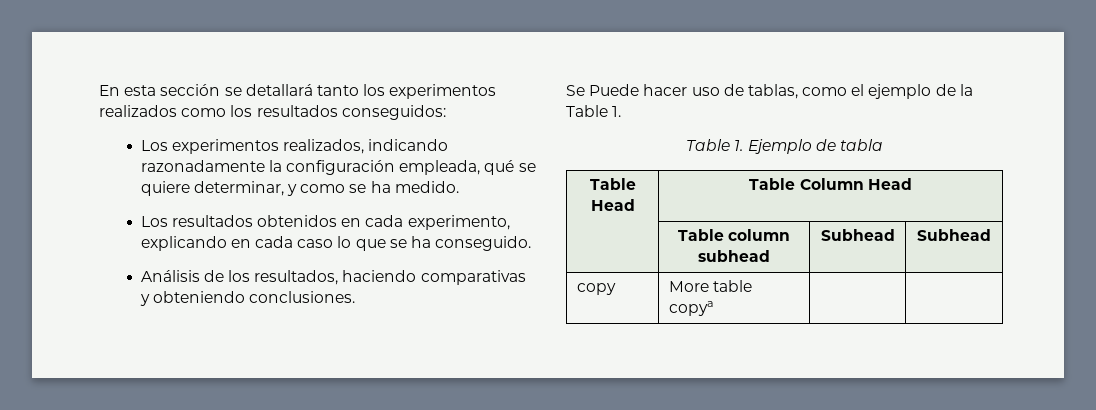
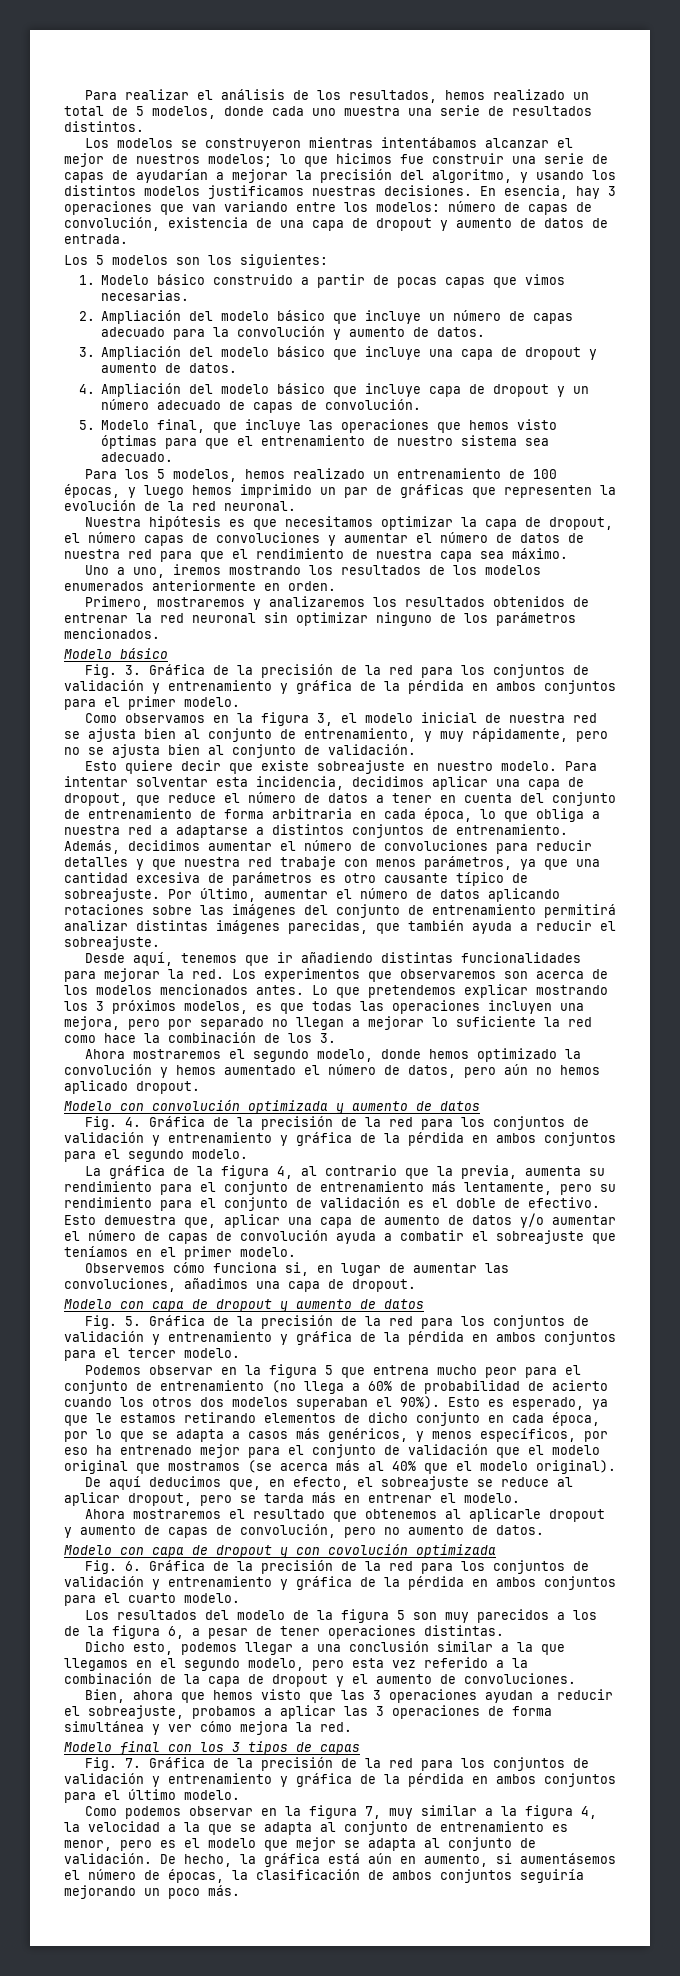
- En esta sección se detallará tanto los experimentos realizados como los resultados conseguidos:
- Los experimentos realizados, indicando razonadamente la configuración empleada, qué se quiere determinar, y como se ha medido.
- Los resultados obtenidos en cada experimento, explicando en cada caso lo que se ha conseguido.
- Análisis de los resultados, haciendo comparativas y obteniendo conclusiones.
- Se Puede hacer uso de tablas, como el ejemplo de la Table 1.
- Table 1. Ejemplo de tabla
- Table Head | Table Column Head
- | Table column subhead | Subhead | Subhead
- copy | More table copya | |
+ Para realizar el análisis de los resultados, hemos realizado un total de 5 modelos, donde cada uno muestra una serie de resultados distintos.
+ Los modelos se construyeron mientras intentábamos alcanzar el mejor de nuestros modelos; lo que hicimos fue construir una serie de capas de ayudarían a mejorar la precisión del algoritmo, y usando los distintos modelos justificamos nuestras decisiones. En esencia, hay 3 operaciones que van variando entre los modelos: número de capas de convolución, existencia de una capa de dropout y aumento de datos de entrada.
+ Los 5 modelos son los siguientes:
+ 1. Modelo básico construido a partir de pocas capas que vimos necesarias.
+ 2. Ampliación del modelo básico que incluye un número de capas adecuado para la convolución y aumento de datos.
+ 3. Ampliación del modelo básico que incluye una capa de dropout y aumento de datos.
+ 4. Ampliación del modelo básico que incluye capa de dropout y un número adecuado de capas de convolución.
+ 5. Modelo final, que incluye las operaciones que hemos visto óptimas para que el entrenamiento de nuestro sistema sea adecuado.
+ Para los 5 modelos, hemos realizado un entrenamiento de 100 épocas, y luego hemos imprimido un par de gráficas que representen la evolución de la red neuronal.
+ Nuestra hipótesis es que necesitamos optimizar la capa de dropout, el número capas de convoluciones y aumentar el número de datos de nuestra red para que el rendimiento de nuestra capa sea máximo.
+ Uno a uno, iremos mostrando los resultados de los modelos enumerados anteriormente en orden.
+ Primero, mostraremos y analizaremos los resultados obtenidos de entrenar la red neuronal sin optimizar ninguno de los parámetros mencionados.
+ Modelo básico
+ Fig. 3. Gráfica de la precisión de la red para los conjuntos de validación y entrenamiento y gráfica de la pérdida en ambos conjuntos para el primer modelo.
+ Como observamos en la figura 3, el modelo inicial de nuestra red se ajusta bien al conjunto de entrenamiento, y muy rápidamente, pero no se ajusta bien al conjunto de validación.
+ Esto quiere decir que existe sobreajuste en nuestro modelo. Para intentar solventar esta incidencia, decidimos aplicar una capa de dropout, que reduce el número de datos a tener en cuenta del conjunto de entrenamiento de forma arbitraria en cada época, lo que obliga a nuestra red a adaptarse a distintos conjuntos de entrenamiento. Además, decidimos aumentar el número de convoluciones para reducir detalles y que nuestra red trabaje con menos parámetros, ya que una cantidad excesiva de parámetros es otro causante típico de sobreajuste. Por último, aumentar el número de datos aplicando rotaciones sobre las imágenes del conjunto de entrenamiento permitirá analizar distintas imágenes parecidas, que también ayuda a reducir el sobreajuste.
+ Desde aquí, tenemos que ir añadiendo distintas funcionalidades para mejorar la red. Los experimentos que observaremos son acerca de los modelos mencionados antes. Lo que pretendemos explicar mostrando los 3 próximos modelos, es que todas las operaciones incluyen una mejora, pero por separado no llegan a mejorar lo suficiente la red como hace la combinación de los 3.
+ Ahora mostraremos el segundo modelo, donde hemos optimizado la convolución y hemos aumentado el número de datos, pero aún no hemos aplicado dropout.
+ Modelo con convolución optimizada y aumento de datos
+ Fig. 4. Gráfica de la precisión de la red para los conjuntos de validación y entrenamiento y gráfica de la pérdida en ambos conjuntos para el segundo modelo.
+ La gráfica de la figura 4, al contrario que la previa, aumenta su rendimiento para el conjunto de entrenamiento más lentamente, pero su rendimiento para el conjunto de validación es el doble de efectivo. Esto demuestra que, aplicar una capa de aumento de datos y/o aumentar el número de capas de convolución ayuda a combatir el sobreajuste que teníamos en el primer modelo.
+ Observemos cómo funciona si, en lugar de aumentar las convoluciones, añadimos una capa de dropout.
+ Modelo con capa de dropout y aumento de datos
+ Fig. 5. Gráfica de la precisión de la red para los conjuntos de validación y entrenamiento y gráfica de la pérdida en ambos conjuntos para el tercer modelo.
+ Podemos observar en la figura 5 que entrena mucho peor para el conjunto de entrenamiento (no llega a 60% de probabilidad de acierto cuando los otros dos modelos superaban el 90%). Esto es esperado, ya que le estamos retirando elementos de dicho conjunto en cada época, por lo que se adapta a casos más genéricos, y menos específicos, por eso ha entrenado mejor para el conjunto de validación que el modelo original que mostramos (se acerca más al 40% que el modelo original).
+ De aquí deducimos que, en efecto, el sobreajuste se reduce al aplicar dropout, pero se tarda más en entrenar el modelo.
+ Ahora mostraremos el resultado que obtenemos al aplicarle dropout y aumento de capas de convolución, pero no aumento de datos.
+ Modelo con capa de dropout y con covolución optimizada
+ Fig. 6. Gráfica de la precisión de la red para los conjuntos de validación y entrenamiento y gráfica de la pérdida en ambos conjuntos para el cuarto modelo.
+ Los resultados del modelo de la figura 5 son muy parecidos a los de la figura 6, a pesar de tener operaciones distintas.
+ Dicho esto, podemos llegar a una conclusión similar a la que llegamos en el segundo modelo, pero esta vez referido a la combinación de la capa de dropout y el aumento de convoluciones.
+ Bien, ahora que hemos visto que las 3 operaciones ayudan a reducir el sobreajuste, probamos a aplicar las 3 operaciones de forma simultánea y ver cómo mejora la red.
+ Modelo final con los 3 tipos de capas
+ Fig. 7. Gráfica de la precisión de la red para los conjuntos de validación y entrenamiento y gráfica de la pérdida en ambos conjuntos para el último modelo.
+ Como podemos observar en la figura 7, muy similar a la figura 4, la velocidad a la que se adapta al conjunto de entrenamiento es menor, pero es el modelo que mejor se adapta al conjunto de validación. De hecho, la gráfica está aún en aumento, si aumentásemos el número de épocas, la clasificación de ambos conjuntos seguiría mejorando un poco más.

